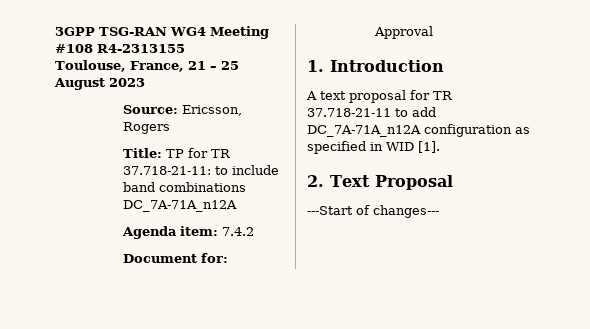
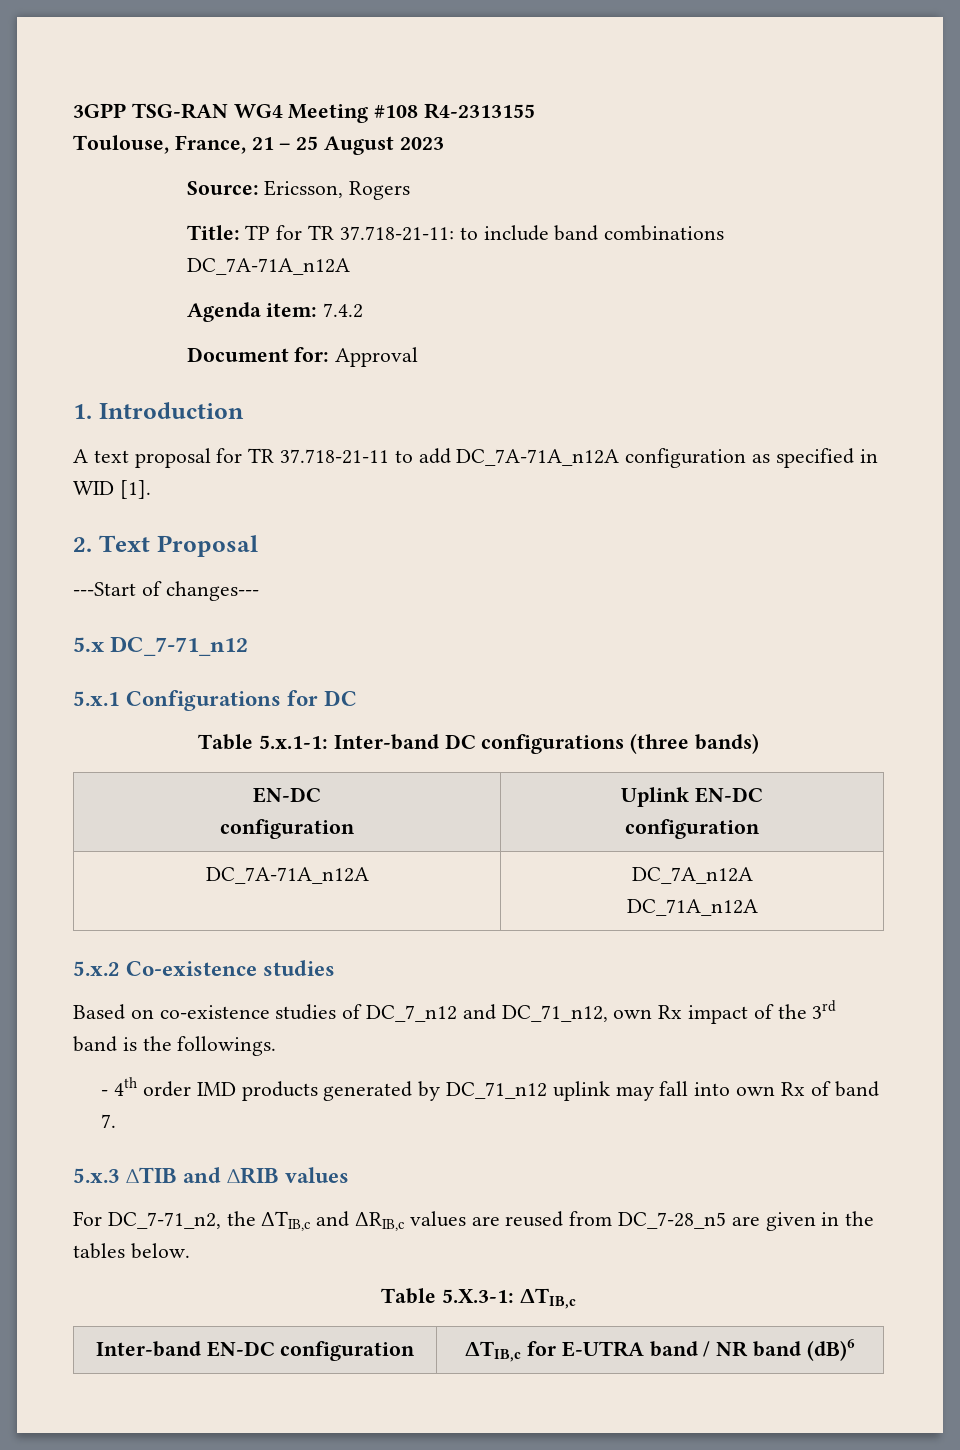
+ 5.x DC_7-71_n12
+ 5.x.1 Configurations for DC
+ Table 5.x.1-1: Inter-band DC configurations (three bands)
+ EN-DC
+ configuration | Uplink EN-DC
+ configuration
+ DC_7A-71A_n12A | DC_7A_n12A
+ DC_71A_n12A
+ 5.x.2 Co-existence studies
+ Based on co-existence studies of DC_7_n12 and DC_71_n12, own Rx impact of the 3rd band is the followings.
+ - 4th order IMD products generated by DC_71_n12 uplink may fall into own Rx of band 7.
+ 5.x.3 ∆TIB and ∆RIB values
+ For DC_7-71_n2, the ΔTIB,c and ΔRIB,c values are reused from DC_7-28_n5 are given in the tables below.
+ Table 5.X.3-1: ΔTIB,c
+ Inter-band EN-DC configuration | ΔTIB,c for E-UTRA band / NR band (dB)6

